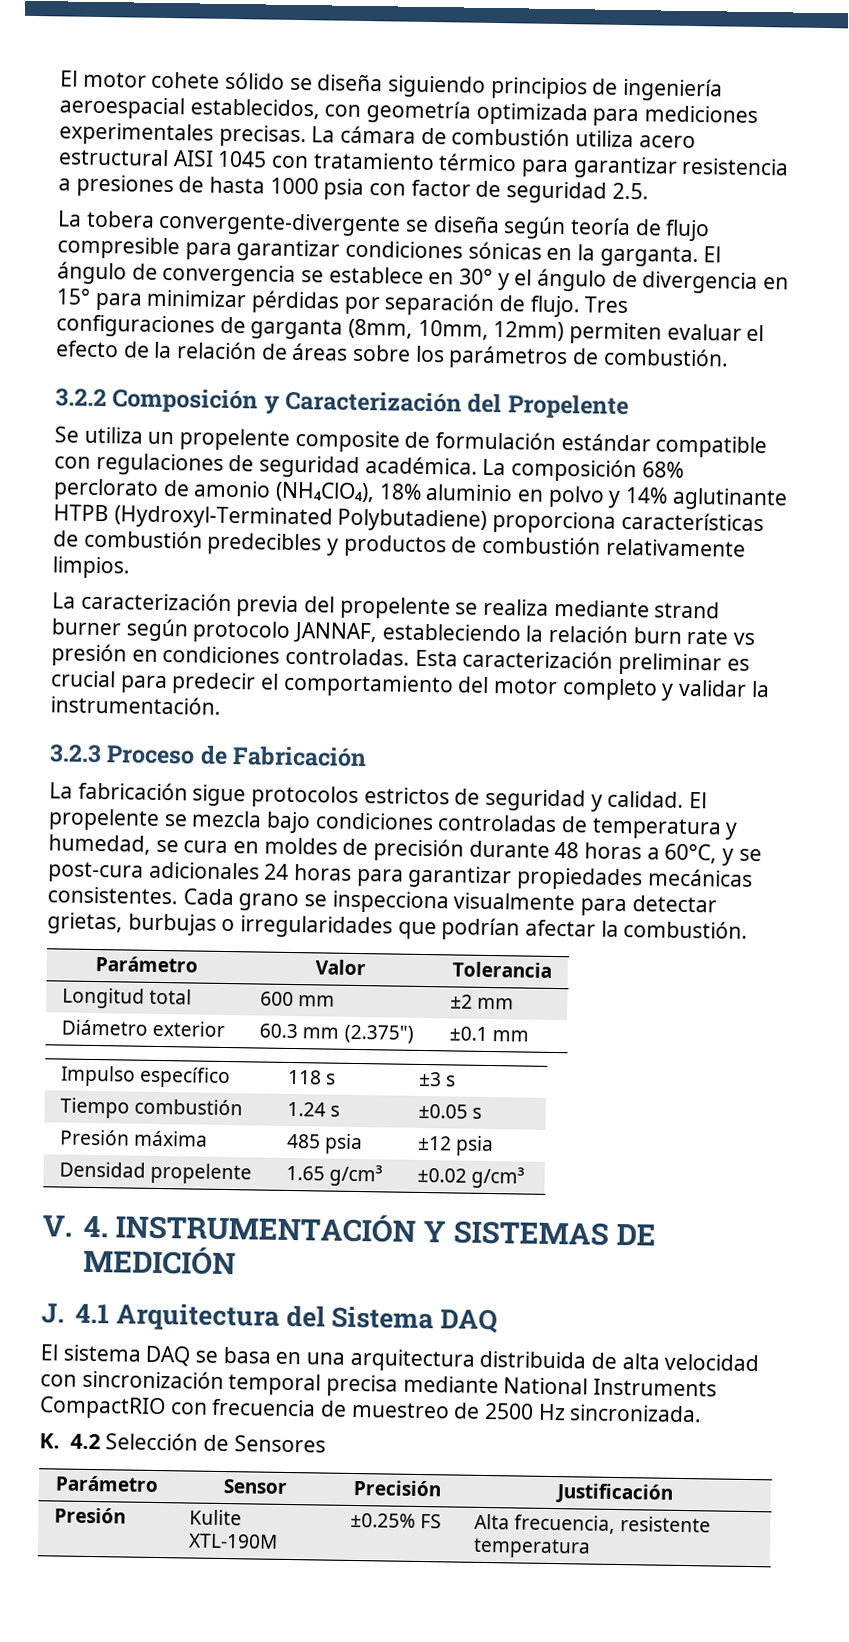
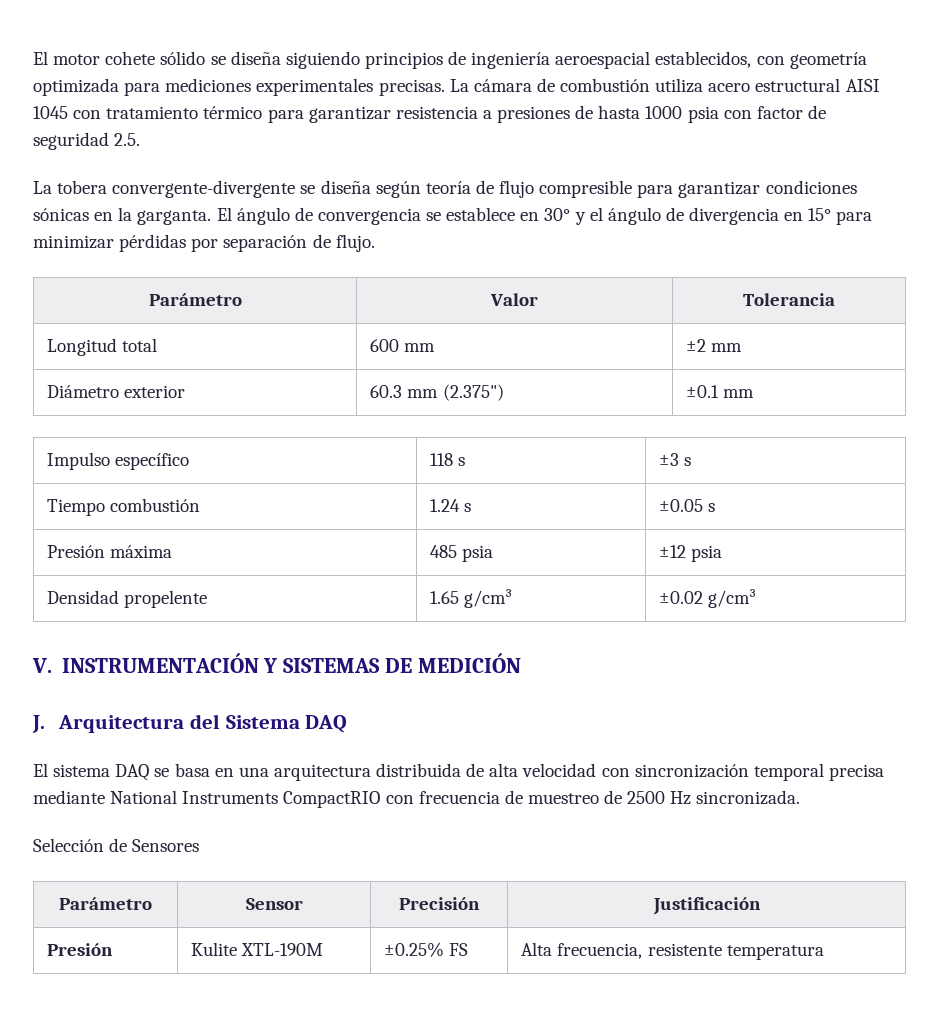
- Tres configuraciones de garganta (8mm, 10mm, 12mm) permiten evaluar el efecto de la relación de áreas sobre los parámetros de combustión.
- 3.2.2 Composición y Caracterización del Propelente
- Se utiliza un propelente composite de formulación estándar compatible con regulaciones de seguridad académica. La composición 68% perclorato de amonio (NH₄ClO₄), 18% aluminio en polvo y 14% aglutinante HTPB (Hydroxyl-Terminated Polybutadiene) proporciona características de combustión predecibles y productos de combustión relativamente limpios.
- La caracterización previa del propelente se realiza mediante strand burner según protocolo JANNAF, estableciendo la relación burn rate vs presión en condiciones controladas. Esta caracterización preliminar es crucial para predecir el comportamiento del motor completo y validar la instrumentación.
- 3.2.3 Proceso de Fabricación
- La fabricación sigue protocolos estrictos de seguridad y calidad. El propelente se mezcla bajo condiciones controladas de temperatura y humedad, se cura en moldes de precisión durante 48 horas a 60°C, y se post-cura adicionales 24 horas para garantizar propiedades mecánicas consistentes. Cada grano se inspecciona visualmente para detectar grietas, burbujas o irregularidades que podrían afectar la combustión.
- V. 4. INSTRUMENTACIÓN Y SISTEMAS DE MEDICIÓN
+ V. INSTRUMENTACIÓN Y SISTEMAS DE MEDICIÓN
- J. 4.1 Arquitectura del Sistema DAQ
+ J. Arquitectura del Sistema DAQ
- K. 4.2 Selección de Sensores
+ Selección de Sensores

